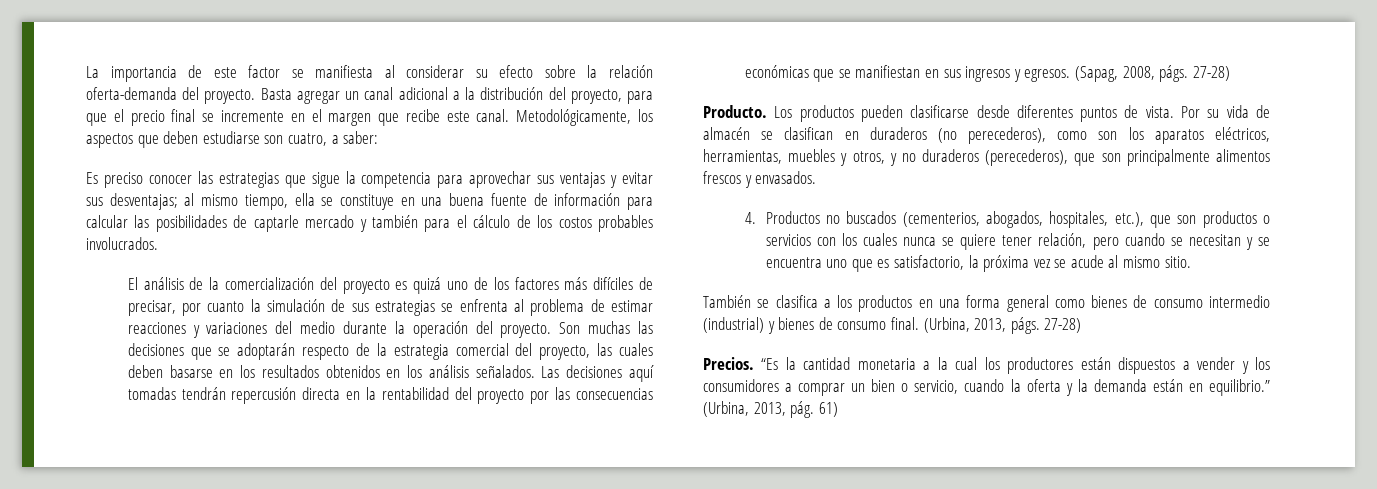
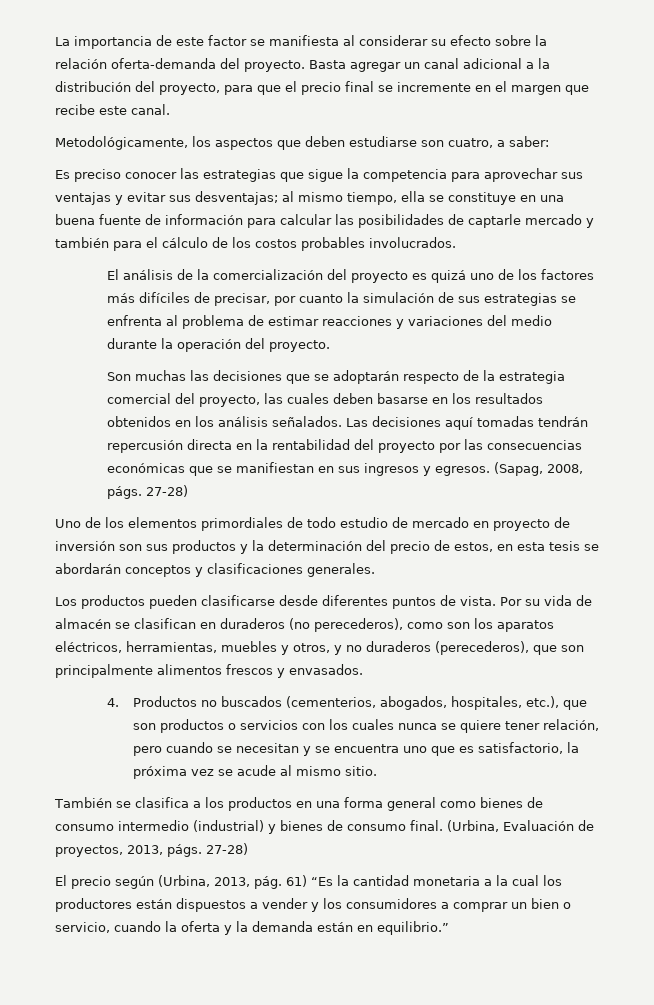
- Basta agregar un canal adicional a la distribución del proyecto, para que el precio final se incremente en el margen que recibe este canal. Metodológicamente, los aspectos que deben estudiarse son cuatro, a saber:
+ Basta agregar un canal adicional a la distribución del proyecto, para que el precio final se incremente en el margen que recibe este canal.
+ Metodológicamente, los aspectos que deben estudiarse son cuatro, a saber:
- El análisis de la comercialización del proyecto es quizá uno de los factores más difíciles de precisar, por cuanto la simulación de sus estrategias se enfrenta al problema de estimar reacciones y variaciones del medio durante la operación del proyecto. Son muchas las decisiones que se adoptarán respecto de la estrategia comercial del proyecto, las cuales deben basarse en los resultados obtenidos en los análisis señalados.
+ El análisis de la comercialización del proyecto es quizá uno de los factores más difíciles de precisar, por cuanto la simulación de sus estrategias se enfrenta al problema de estimar reacciones y variaciones del medio durante la operación del proyecto.
+ Son muchas las decisiones que se adoptarán respecto de la estrategia comercial del proyecto, las cuales deben basarse en los resultados obtenidos en los análisis señalados.
- Producto. Los productos pueden clasificarse desde diferentes puntos de vista.
+ Uno de los elementos primordiales de todo estudio de mercado en proyecto de inversión son sus productos y la determinación del precio de estos, en esta tesis se abordarán conceptos y clasificaciones generales.
+ Los productos pueden clasificarse desde diferentes puntos de vista.
- (Urbina, 2013, págs.
+ (Urbina, Evaluación de proyectos, 2013, págs.
- Precios. “Es la cantidad monetaria a la cual los productores están dispuestos a vender y los consumidores a comprar un bien o servicio, cuando la oferta y la demanda están en equilibrio.” (Urbina, 2013, pág. 61)
+ El precio según (Urbina, 2013, pág. 61) “Es la cantidad monetaria a la cual los productores están dispuestos a vender y los consumidores a comprar un bien o servicio, cuando la oferta y la demanda están en equilibrio.”

